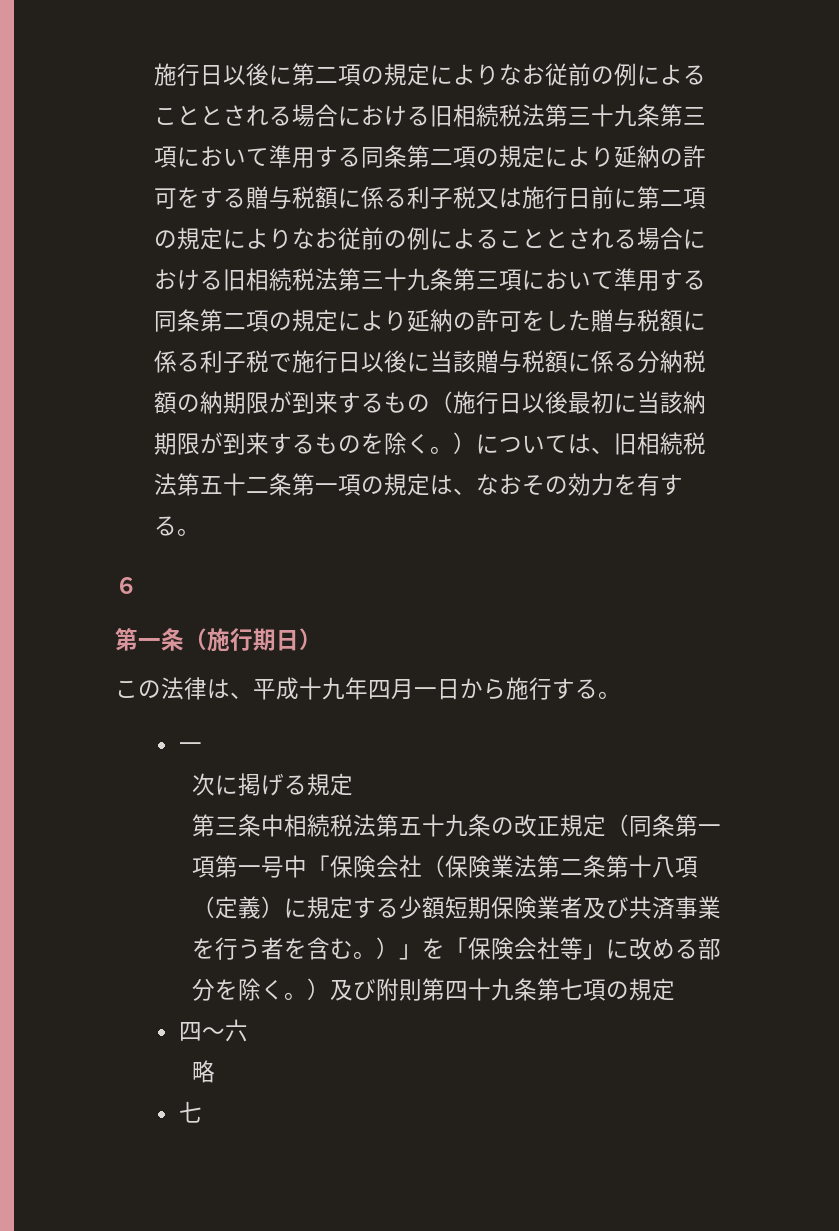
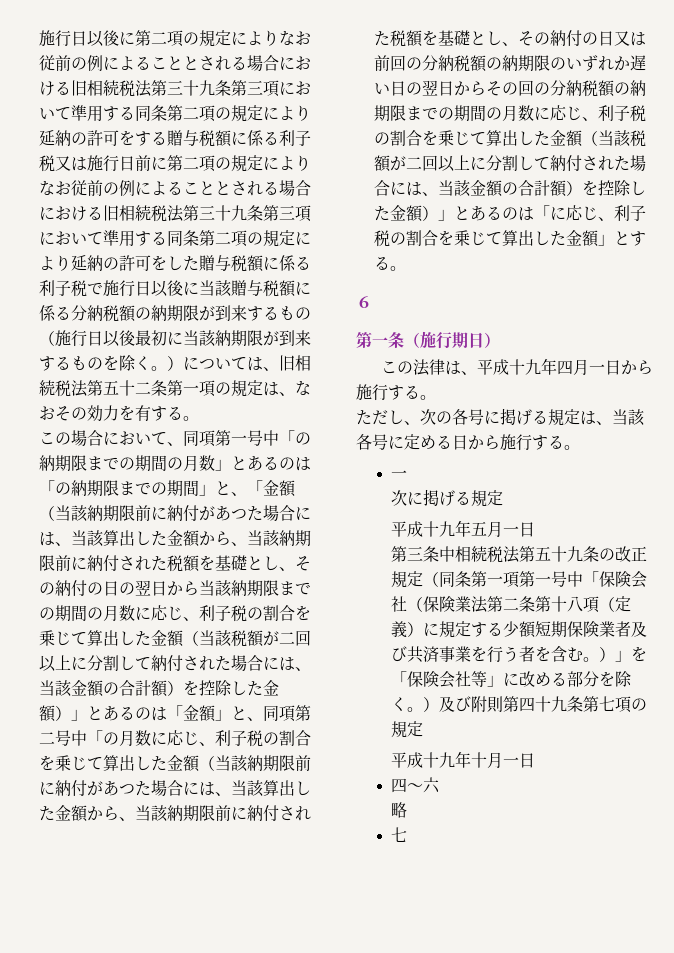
+ この場合において、同項第一号中「の納期限までの期間の月数」とあるのは「の納期限までの期間」と、「金額（当該納期限前に納付があつた場合には、当該算出した金額から、当該納期限前に納付された税額を基礎とし、その納付の日の翌日から当該納期限までの期間の月数に応じ、利子税の割合を乗じて算出した金額（当該税額が二回以上に分割して納付された場合には、当該金額の合計額）を控除した金額）」とあるのは「金額」と、同項第二号中「の月数に応じ、利子税の割合を乗じて算出した金額（当該納期限前に納付があつた場合には、当該算出した金額から、当該納期限前に納付された税額を基礎とし、その納付の日又は前回の分納税額の納期限のいずれか遅い日の翌日からその回の分納税額の納期限までの期間の月数に応じ、利子税の割合を乗じて算出した金額（当該税額が二回以上に分割して納付された場合には、当該金額の合計額）を控除した金額）」とあるのは「に応じ、利子税の割合を乗じて算出した金額」とする。
+ ただし、次の各号に掲げる規定は、当該各号に定める日から施行する。
+ 平成十九年五月一日
+ 平成十九年十月一日

